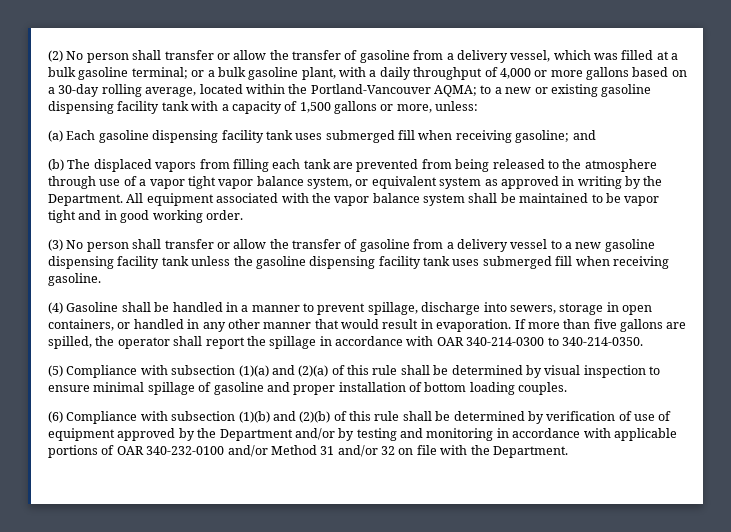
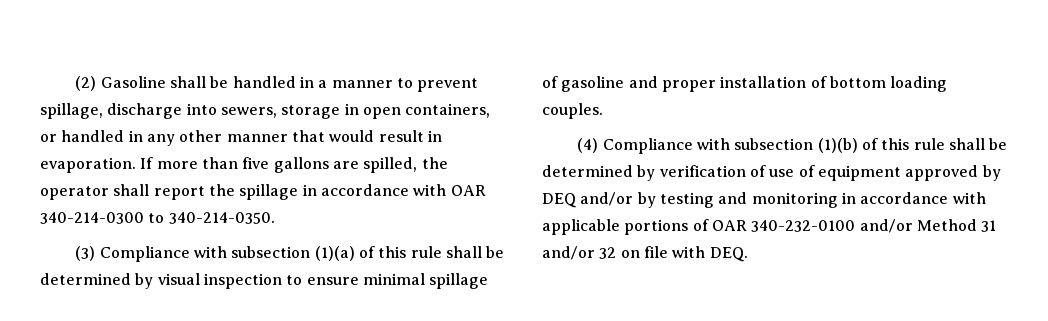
- (2) No person shall transfer or allow the transfer of gasoline from a delivery vessel, which was filled at a bulk gasoline terminal; or a bulk gasoline plant, with a daily throughput of 4,000 or more gallons based on a 30-day rolling average, located within the Portland-Vancouver AQMA; to a new or existing gasoline dispensing facility tank with a capacity of 1,500 gallons or more, unless:
- (a) Each gasoline dispensing facility tank uses submerged fill when receiving gasoline; and
- (b) The displaced vapors from filling each tank are prevented from being released to the atmosphere through use of a vapor tight vapor balance system, or equivalent system as approved in writing by the Department. All equipment associated with the vapor balance system shall be maintained to be vapor tight and in good working order.
- (3) No person shall transfer or allow the transfer of gasoline from a delivery vessel to a new gasoline dispensing facility tank unless the gasoline dispensing facility tank uses submerged fill when receiving gasoline.
- (4) Gasoline shall be handled in a manner to prevent spillage, discharge into sewers, storage in open containers, or handled in any other manner that would result in evaporation.
+ (2) Gasoline shall be handled in a manner to prevent spillage, discharge into sewers, storage in open containers, or handled in any other manner that would result in evaporation.
- (5) Compliance with subsection (1)(a) and (2)(a) of this rule shall be determined by visual inspection to ensure minimal spillage of gasoline and proper installation of bottom loading couples.
+ (3) Compliance with subsection (1)(a) of this rule shall be determined by visual inspection to ensure minimal spillage of gasoline and proper installation of bottom loading couples.
- (6) Compliance with subsection (1)(b) and (2)(b) of this rule shall be determined by verification of use of equipment approved by the Department and/or by testing and monitoring in accordance with applicable portions of OAR 340-232-0100 and/or Method 31 and/or 32 on file with the Department.
+ (4) Compliance with subsection (1)(b) of this rule shall be determined by verification of use of equipment approved by DEQ and/or by testing and monitoring in accordance with applicable portions of OAR 340-232-0100 and/or Method 31 and/or 32 on file with DEQ.

